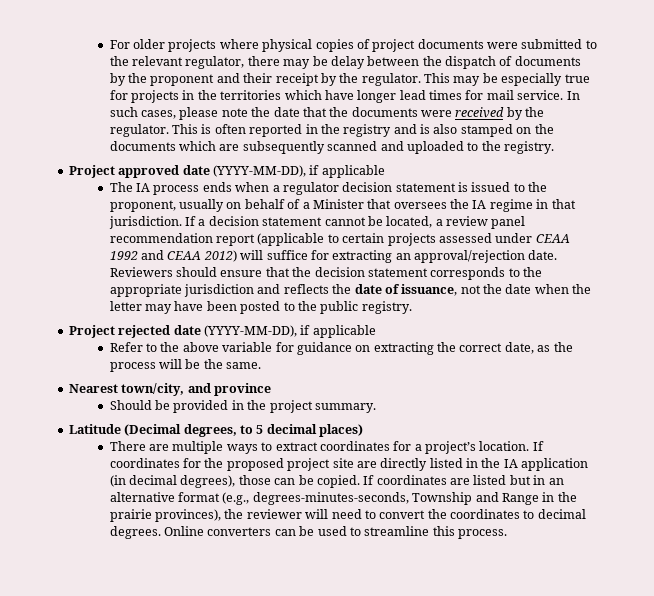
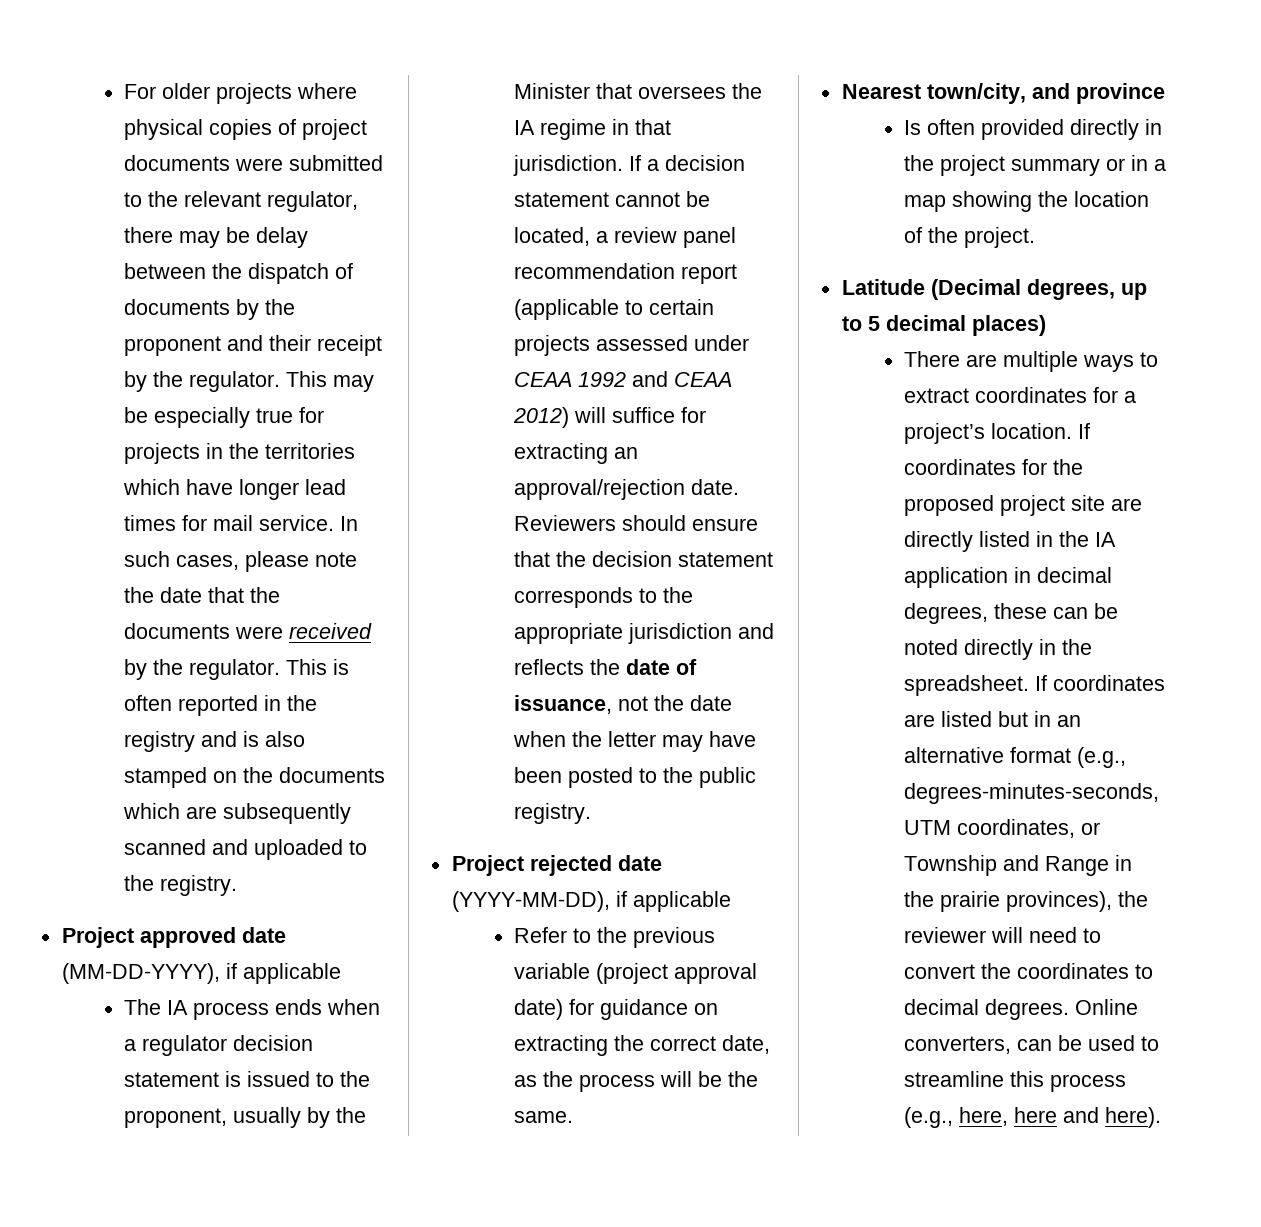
- Project approved date (YYYY-MM-DD), if applicable
+ Project approved date (MM-DD-YYYY), if applicable
- The IA process ends when a regulator decision statement is issued to the proponent, usually on behalf of a Minister that oversees the IA regime in that jurisdiction.
+ The IA process ends when a regulator decision statement is issued to the proponent, usually by the Minister that oversees the IA regime in that jurisdiction.
- Refer to the above variable for guidance on extracting the correct date, as the process will be the same.
+ Refer to the previous variable (project approval date) for guidance on extracting the correct date, as the process will be the same.
- Should be provided in the project summary.
+ Is often provided directly in the project summary or in a map showing the location of the project.
- Latitude (Decimal degrees, to 5 decimal places)
+ Latitude (Decimal degrees, up to 5 decimal places)
- If coordinates for the proposed project site are directly listed in the IA application (in decimal degrees), those can be copied.
+ If coordinates for the proposed project site are directly listed in the IA application in decimal degrees, these can be noted directly in the spreadsheet.
- If coordinates are listed but in an alternative format (e.g., degrees-minutes-seconds, Township and Range in the prairie provinces), the reviewer will need to convert the coordinates to decimal degrees.
+ If coordinates are listed but in an alternative format (e.g., degrees-minutes-seconds, UTM coordinates, or Township and Range in the prairie provinces), the reviewer will need to convert the coordinates to decimal degrees.
- Online converters can be used to streamline this process.
+ Online converters, can be used to streamline this process (e.g., here, here and here).

